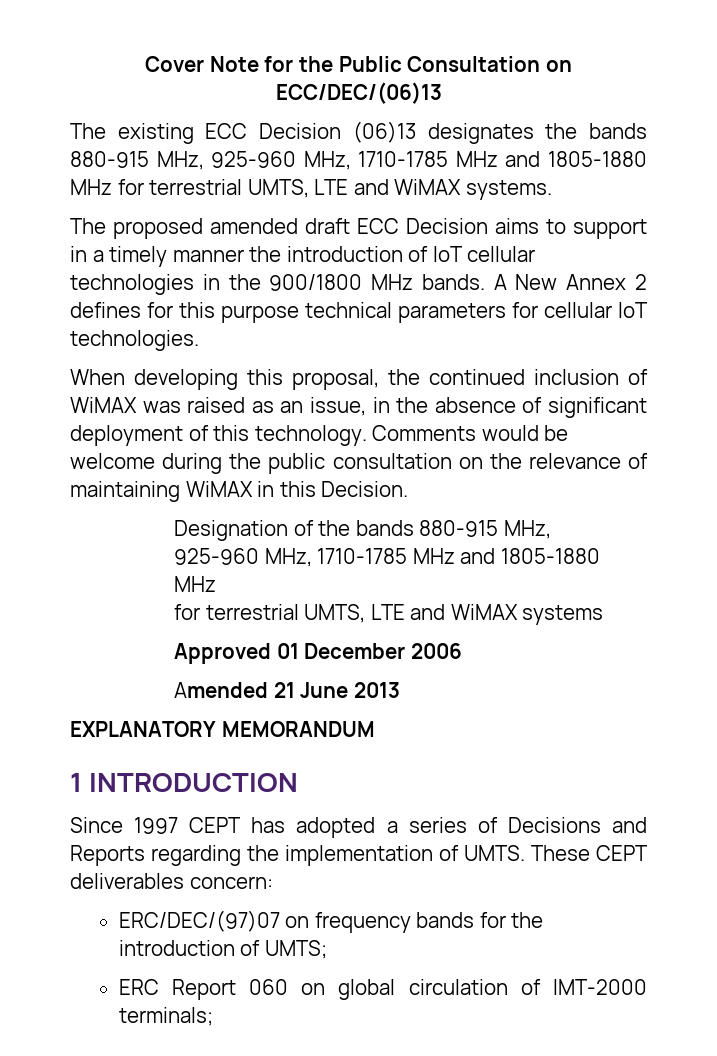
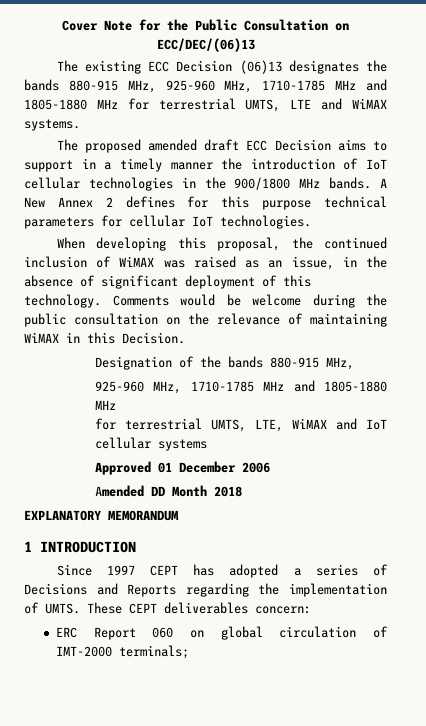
- for terrestrial UMTS, LTE and WiMAX systems
+ for terrestrial UMTS, LTE, WiMAX and IoT cellular systems
- Amended 21 June 2013
+ Amended DD Month 2018
- ERC/DEC/(97)07 on frequency bands for the introduction of UMTS;

